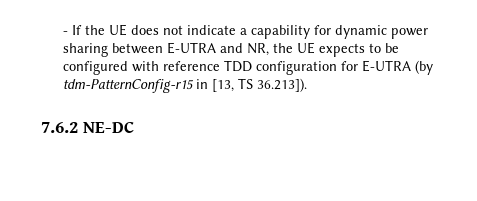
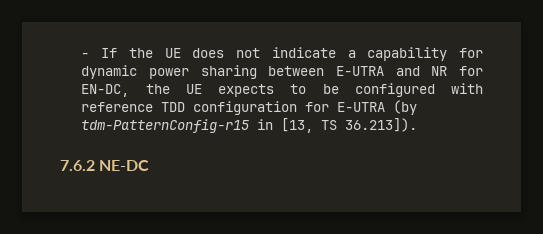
- - If the UE does not indicate a capability for dynamic power sharing between E-UTRA and NR, the UE expects to be configured with reference TDD configuration for E-UTRA (by tdm-PatternConfig-r15 in [13, TS 36.213]).
+ - If the UE does not indicate a capability for dynamic power sharing between E-UTRA and NR for EN-DC, the UE expects to be configured with reference TDD configuration for E-UTRA (by tdm-PatternConfig-r15 in [13, TS 36.213]).

